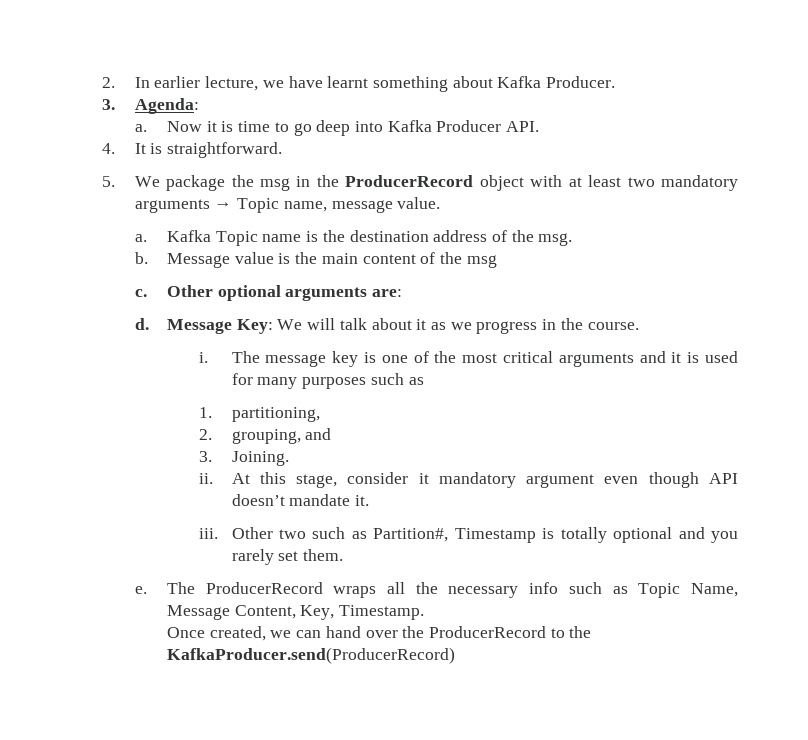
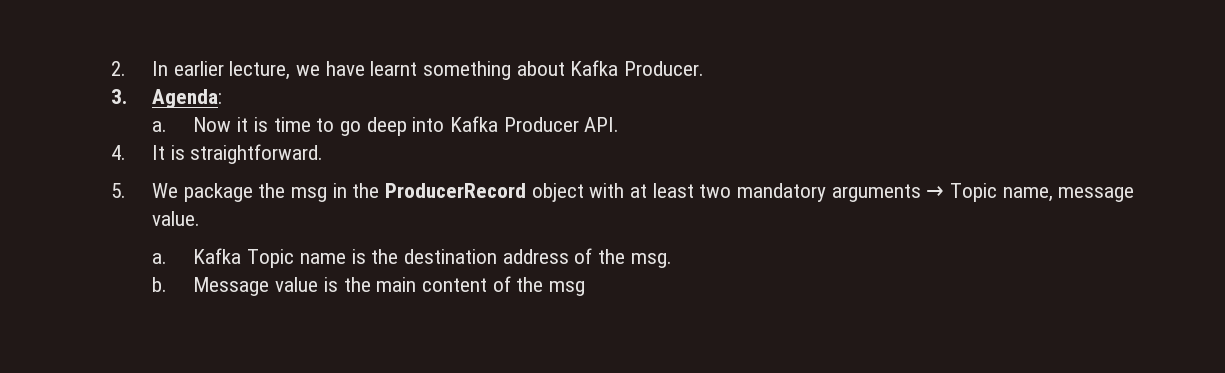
- c. Other optional arguments are:
- d. Message Key: We will talk about it as we progress in the course.
- i. The message key is one of the most critical arguments and it is used for many purposes such as
- 1. partitioning,
- 2. grouping, and
- 3. Joining.
- ii. At this stage, consider it mandatory argument even though API doesn’t mandate it.
- iii. Other two such as Partition#, Timestamp is totally optional and you rarely set them.
- e. The ProducerRecord wraps all the necessary info such as Topic Name, Message Content, Key, Timestamp.
- Once created, we can hand over the ProducerRecord to the KafkaProducer.send(ProducerRecord)

